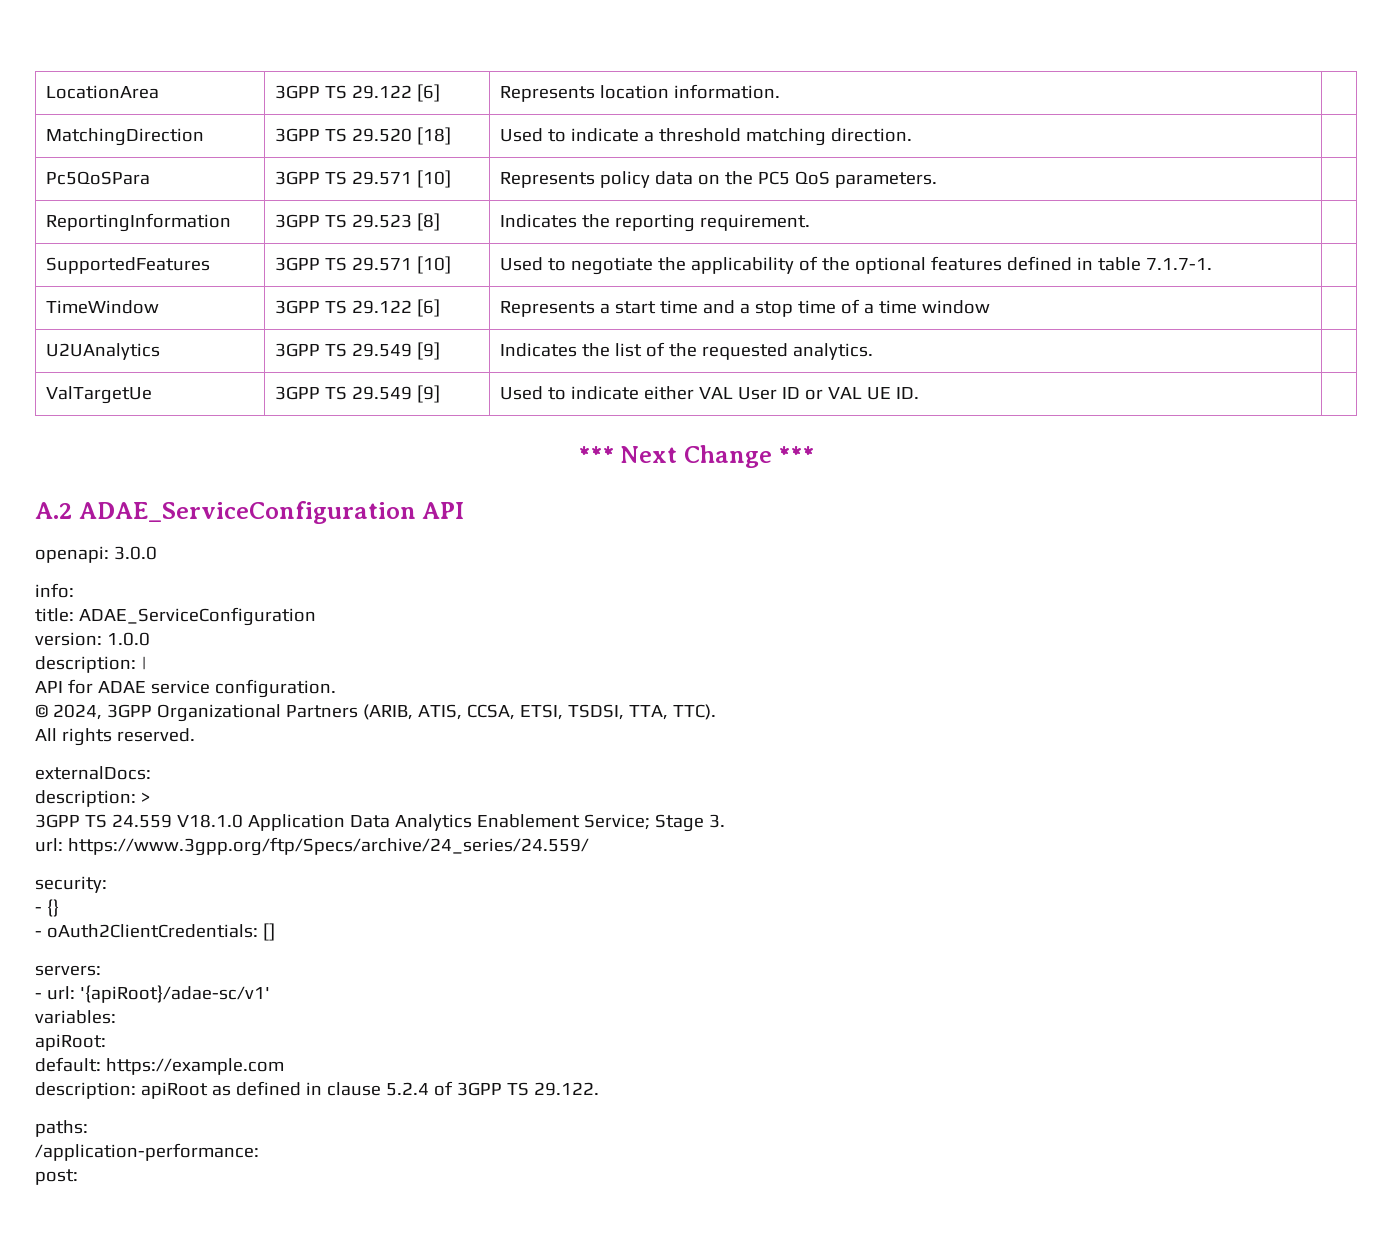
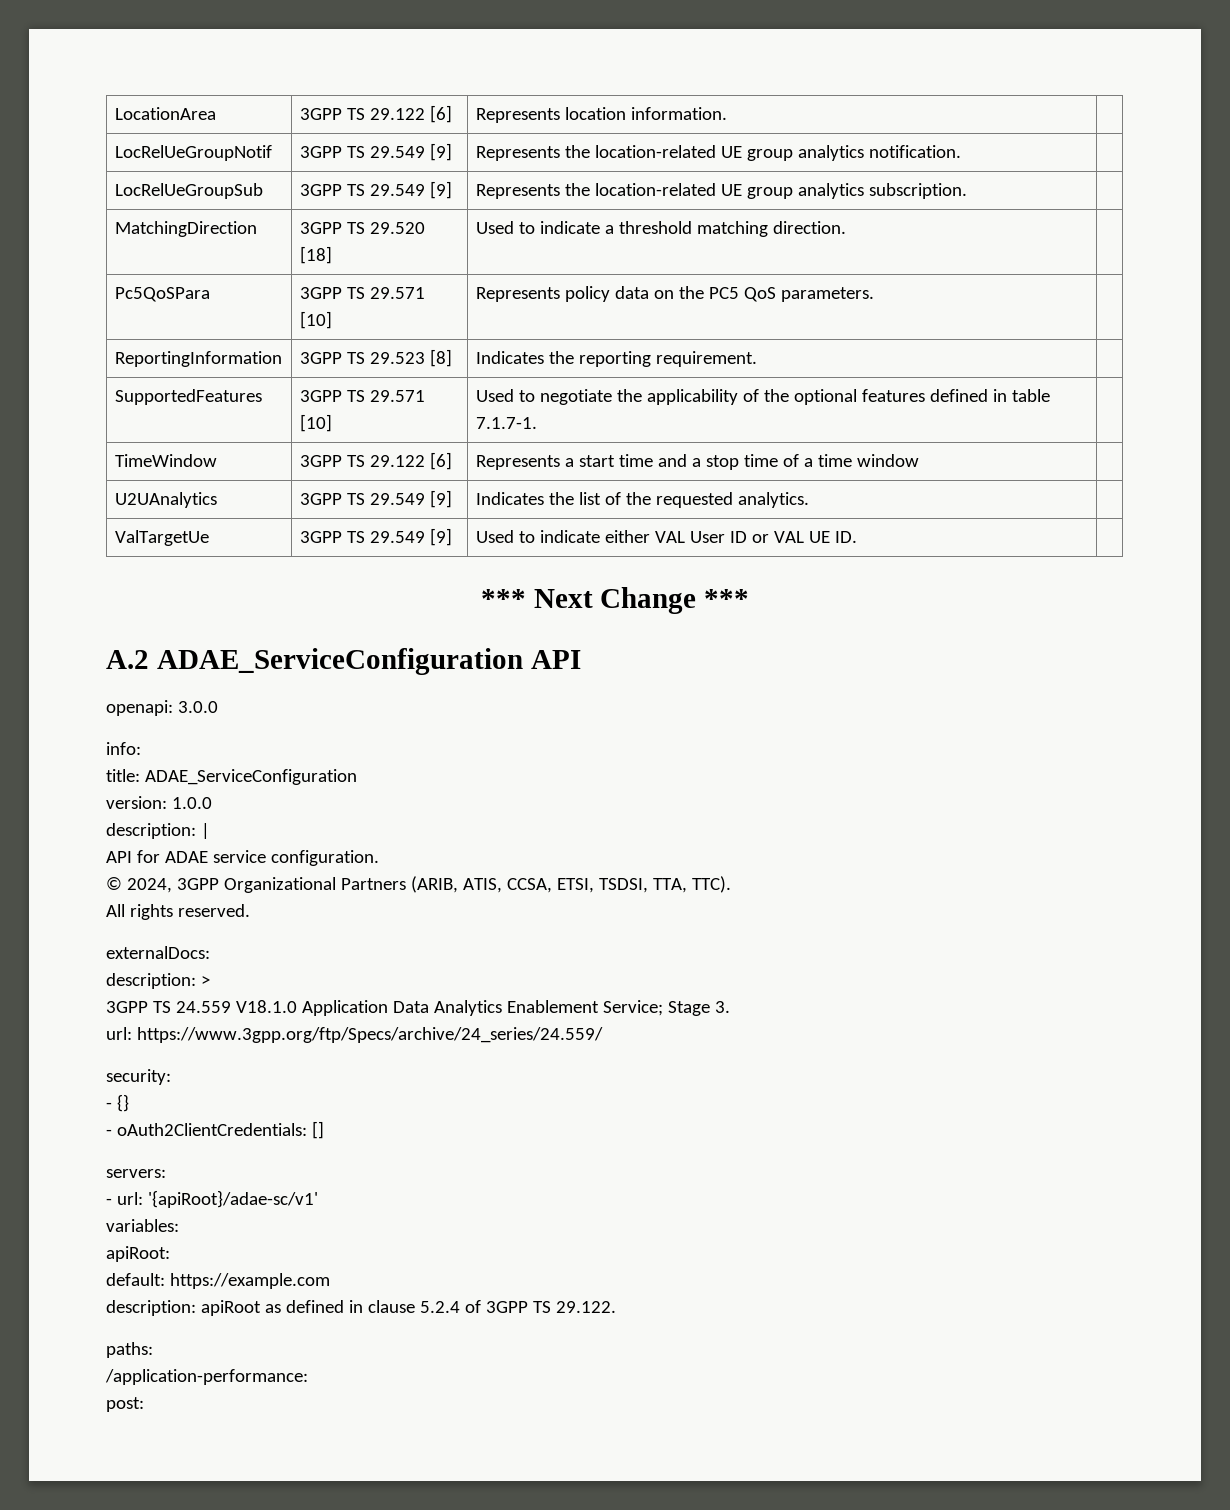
+ LocRelUeGroupNotif | 3GPP TS 29.549 [9] | Represents the location-related UE group analytics notification. |
+ LocRelUeGroupSub | 3GPP TS 29.549 [9] | Represents the location-related UE group analytics subscription. |

